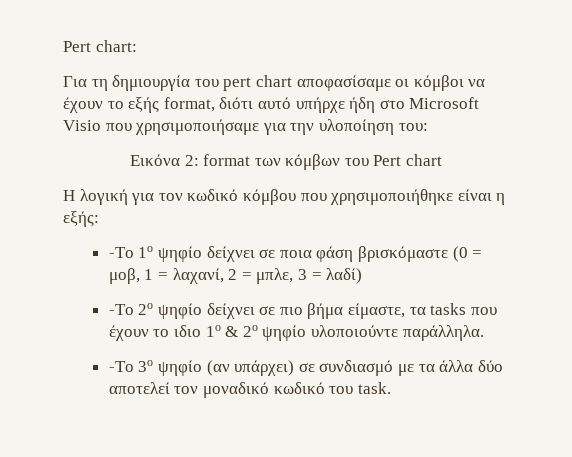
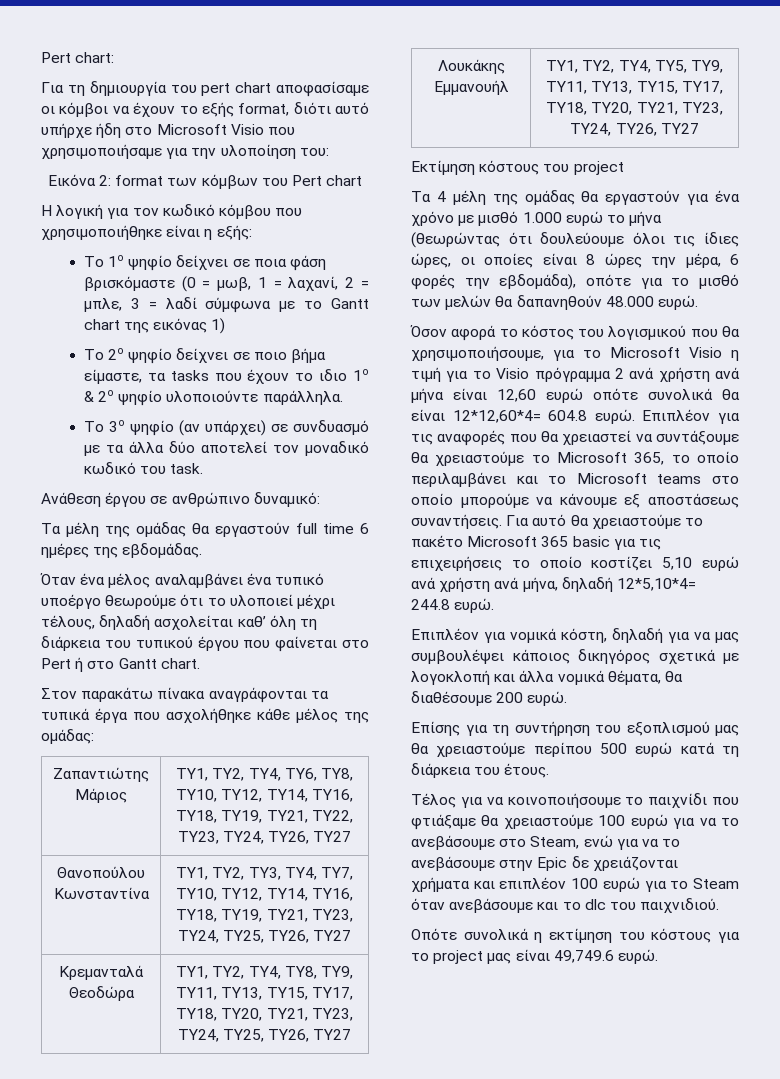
- -Το 1ο ψηφίο δείχνει σε ποια φάση βρισκόμαστε (0 = μοβ, 1 = λαχανί, 2 = μπλε, 3 = λαδί)
- -Το 2ο ψηφίο δείχνει σε πιο βήμα είμαστε, τα tasks που έχουν το ιδιο 1ο & 2ο ψηφίο υλοποιούντε παράλληλα.
+ Το 1ο ψηφίο δείχνει σε ποια φάση βρισκόμαστε (0 = μωβ, 1 = λαχανί, 2 = μπλε, 3 = λαδί σύμφωνα με το Gantt chart της εικόνας 1)
+ Το 2ο ψηφίο δείχνει σε ποιο βήμα είμαστε, τα tasks που έχουν το ιδιο 1ο & 2ο ψηφίο υλοποιούντε παράλληλα.
- -Το 3ο ψηφίο (αν υπάρχει) σε συνδιασμό με τα άλλα δύο αποτελεί τον μοναδικό κωδικό του task.
+ Το 3ο ψηφίο (αν υπάρχει) σε συνδυασμό με τα άλλα δύο αποτελεί τον μοναδικό κωδικό του task.
+ Ανάθεση έργου σε ανθρώπινο δυναμικό:
+ Τα μέλη της ομάδας θα εργαστούν full time 6 ημέρες της εβδομάδας.
+ Όταν ένα μέλος αναλαμβάνει ένα τυπικό υποέργο θεωρούμε ότι το υλοποιεί μέχρι τέλους, δηλαδή ασχολείται καθ’ όλη τη διάρκεια του τυπικού έργου που φαίνεται στο Pert ή στο Gantt chart.
+ Στον παρακάτω πίνακα αναγράφονται τα τυπικά έργα που ασχολήθηκε κάθε μέλος της ομάδας:
+ Ζαπαντιώτης Μάριος | ΤΥ1, ΤΥ2, ΤΥ4, ΤΥ6, ΤΥ8, ΤΥ10, ΤΥ12, ΤΥ14, ΤΥ16, ΤΥ18, ΤΥ19, ΤΥ21, ΤΥ22, ΤΥ23, ΤΥ24, ΤΥ26, ΤΥ27
+ Θανοπούλου Κωνσταντίνα | ΤΥ1, ΤΥ2, ΤΥ3, ΤΥ4, ΤΥ7, ΤΥ10, ΤΥ12, ΤΥ14, ΤΥ16, ΤΥ18, ΤΥ19, ΤΥ21, ΤΥ23, ΤΥ24, ΤΥ25, ΤΥ26, ΤΥ27
+ Κρεμανταλά Θεοδώρα | ΤΥ1, ΤΥ2, ΤΥ4, ΤΥ8, ΤΥ9, ΤΥ11, ΤΥ13, ΤΥ15, ΤΥ17, ΤΥ18, ΤΥ20, ΤΥ21, ΤΥ23, ΤΥ24, ΤΥ25, ΤΥ26, ΤΥ27
+ Λουκάκης Εμμανουήλ | ΤΥ1, ΤΥ2, ΤΥ4, ΤΥ5, ΤΥ9, ΤΥ11, ΤΥ13, ΤΥ15, ΤΥ17, ΤΥ18, ΤΥ20, ΤΥ21, ΤΥ23, ΤΥ24, ΤΥ26, ΤΥ27
+ Εκτίμηση κόστους του project
+ Τα 4 μέλη της ομάδας θα εργαστούν για ένα χρόνο με μισθό 1.000 ευρώ το μήνα (θεωρώντας ότι δουλεύουμε όλοι τις ίδιες ώρες, οι οποίες είναι 8 ώρες την μέρα, 6 φορές την εβδομάδα), οπότε για το μισθό των μελών θα δαπανηθούν 48.000 ευρώ.
+ Όσον αφορά το κόστος του λογισμικού που θα χρησιμοποιήσουμε, για το Microsoft Visio η τιμή για το Visio πρόγραμμα 2 ανά χρήστη ανά μήνα είναι 12,60 ευρώ οπότε συνολικά θα είναι 12*12,60*4= 604.8 ευρώ. Επιπλέον για τις αναφορές που θα χρειαστεί να συντάξουμε θα χρειαστούμε το Microsoft 365, το οποίο περιλαμβάνει και το Microsoft teams στο οποίο μπορούμε να κάνουμε εξ αποστάσεως συναντήσεις. Για αυτό θα χρειαστούμε το πακέτο Microsoft 365 basic για τις επιχειρήσεις το οποίο κοστίζει 5,10 ευρώ ανά χρήστη ανά μήνα, δηλαδή 12*5,10*4= 244.8 ευρώ.
+ Επιπλέον για νομικά κόστη, δηλαδή για να μας συμβουλέψει κάποιος δικηγόρος σχετικά με λογοκλοπή και άλλα νομικά θέματα, θα διαθέσουμε 200 ευρώ.
+ Επίσης για τη συντήρηση του εξοπλισμού μας θα χρειαστούμε περίπου 500 ευρώ κατά τη διάρκεια του έτους.
+ Τέλος για να κοινοποιήσουμε το παιχνίδι που φτιάξαμε θα χρειαστούμε 100 ευρώ για να το ανεβάσουμε στο Steam, ενώ για να το ανεβάσουμε στην Epic δε χρειάζονται χρήματα και επιπλέον 100 ευρώ για το Steam όταν ανεβάσουμε και το dlc του παιχνιδιού.
+ Οπότε συνολικά η εκτίμηση του κόστους για το project μας είναι 49,749.6 ευρώ.

